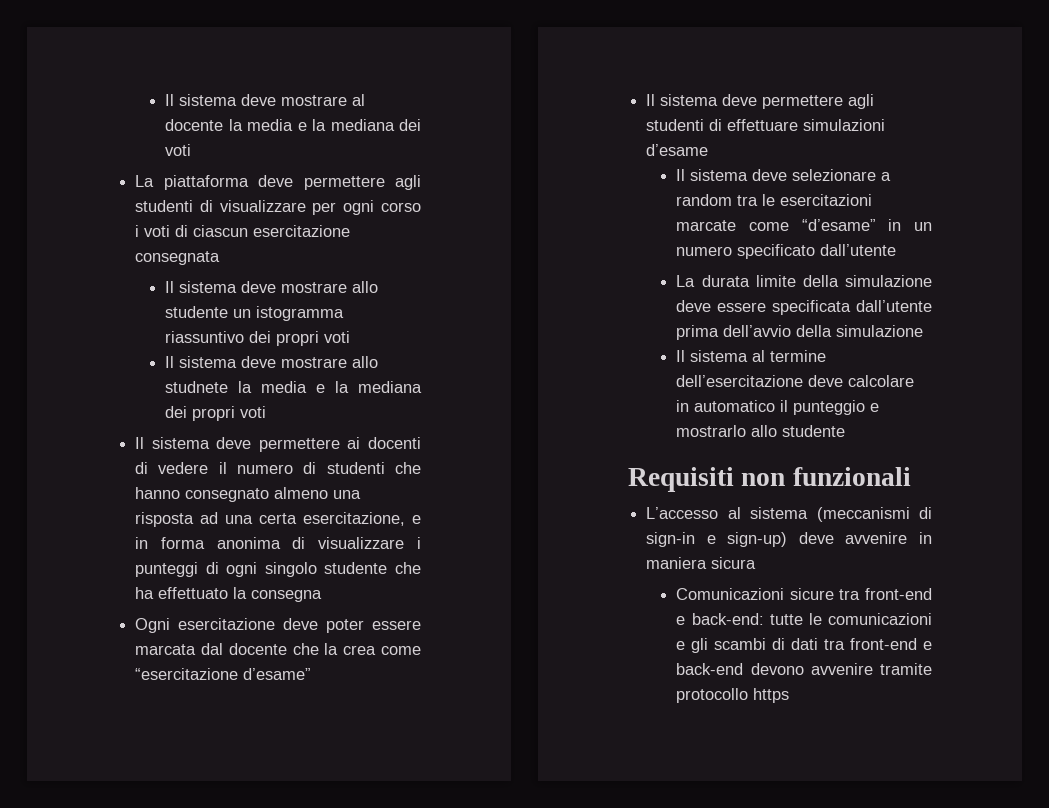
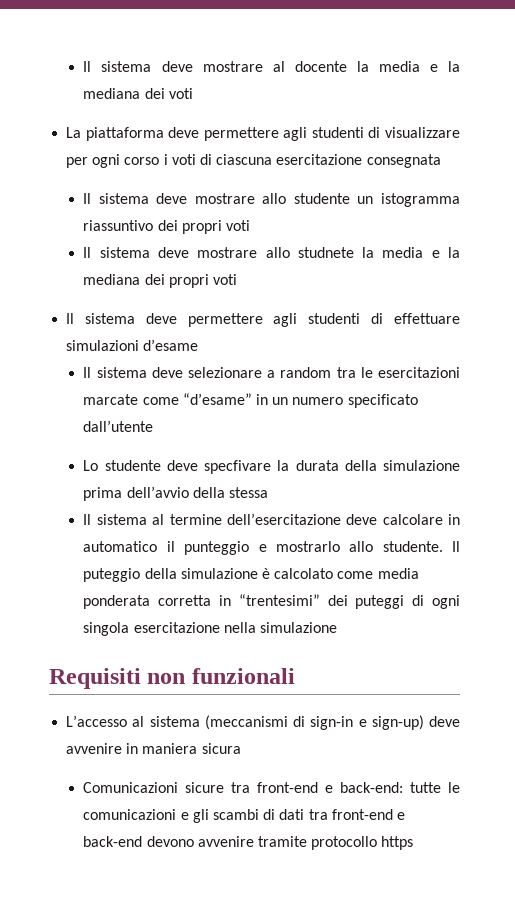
- La piattaforma deve permettere agli studenti di visualizzare per ogni corso i voti di ciascun esercitazione consegnata
+ La piattaforma deve permettere agli studenti di visualizzare per ogni corso i voti di ciascuna esercitazione consegnata
- Il sistema deve permettere ai docenti di vedere il numero di studenti che hanno consegnato almeno una risposta ad una certa esercitazione, e in forma anonima di visualizzare i punteggi di ogni singolo studente che ha effettuato la consegna
- Ogni esercitazione deve poter essere marcata dal docente che la crea come “esercitazione d’esame”
- La durata limite della simulazione deve essere specificata dall’utente prima dell’avvio della simulazione
+ Lo studente deve specfivare la durata della simulazione prima dell’avvio della stessa
- Il sistema al termine dell’esercitazione deve calcolare in automatico il punteggio e mostrarlo allo studente
+ Il sistema al termine dell’esercitazione deve calcolare in automatico il punteggio e mostrarlo allo studente. Il puteggio della simulazione è calcolato come media ponderata corretta in “trentesimi” dei puteggi di ogni singola esercitazione nella simulazione

